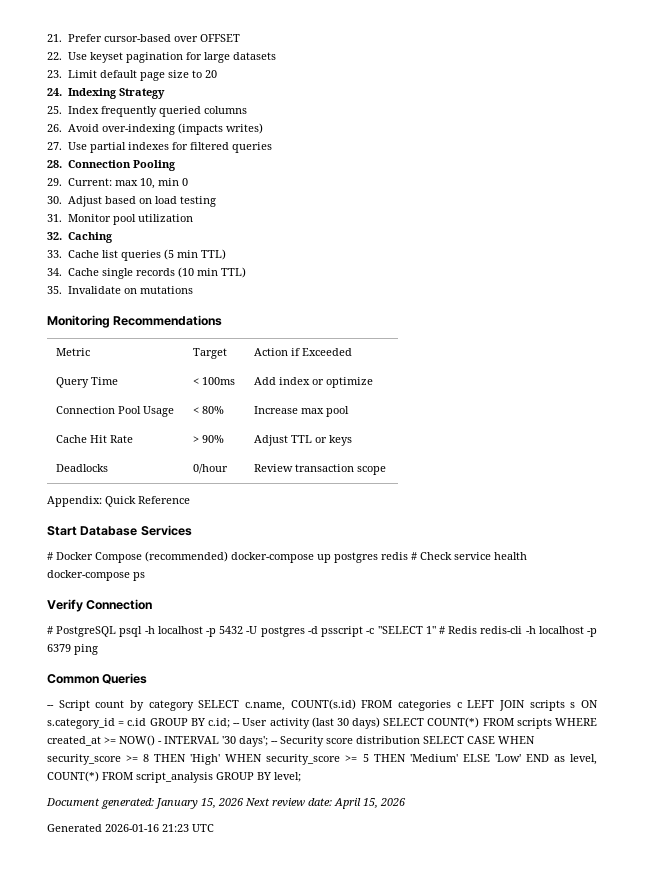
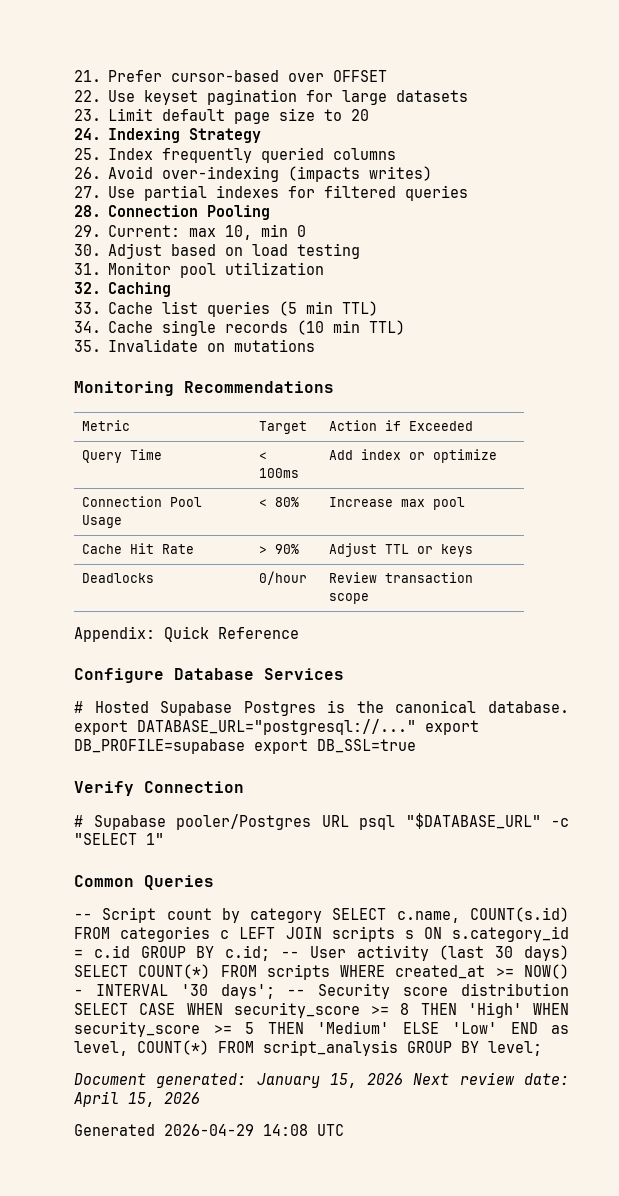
- Start Database Services
+ Configure Database Services
- # Docker Compose (recommended) docker-compose up postgres redis # Check service health docker-compose ps
+ # Hosted Supabase Postgres is the canonical database. export DATABASE_URL="postgresql://..." export DB_PROFILE=supabase export DB_SSL=true
  Verify Connection
- # PostgreSQL psql -h localhost -p 5432 -U postgres -d psscript -c "SELECT 1" # Redis redis-cli -h localhost -p 6379 ping
+ # Supabase pooler/Postgres URL psql "$DATABASE_URL" -c "SELECT 1"
- Generated 2026-01-16 21:23 UTC
+ Generated 2026-04-29 14:08 UTC

